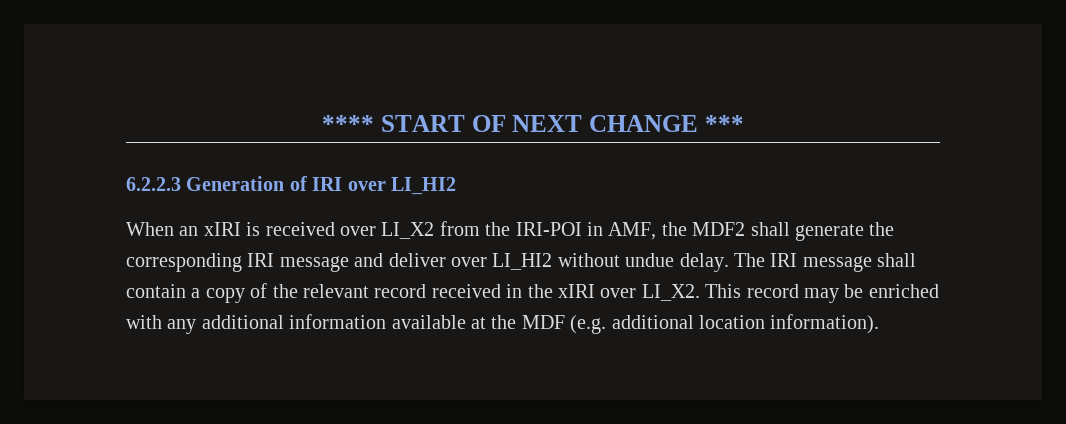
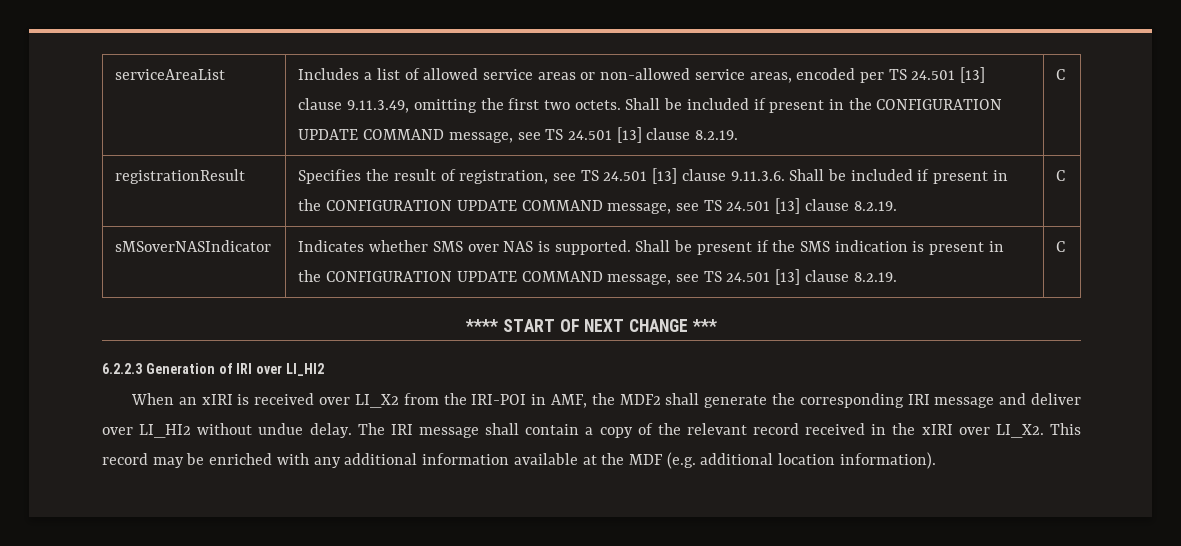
+ serviceAreaList | Includes a list of allowed service areas or non-allowed service areas, encoded per TS 24.501 [13] clause 9.11.3.49, omitting the first two octets. Shall be included if present in the CONFIGURATION UPDATE COMMAND message, see TS 24.501 [13] clause 8.2.19. | C
+ registrationResult | Specifies the result of registration, see TS 24.501 [13] clause 9.11.3.6. Shall be included if present in the CONFIGURATION UPDATE COMMAND message, see TS 24.501 [13] clause 8.2.19. | C
+ sMSoverNASIndicator | Indicates whether SMS over NAS is supported. Shall be present if the SMS indication is present in the CONFIGURATION UPDATE COMMAND message, see TS 24.501 [13] clause 8.2.19. | C

